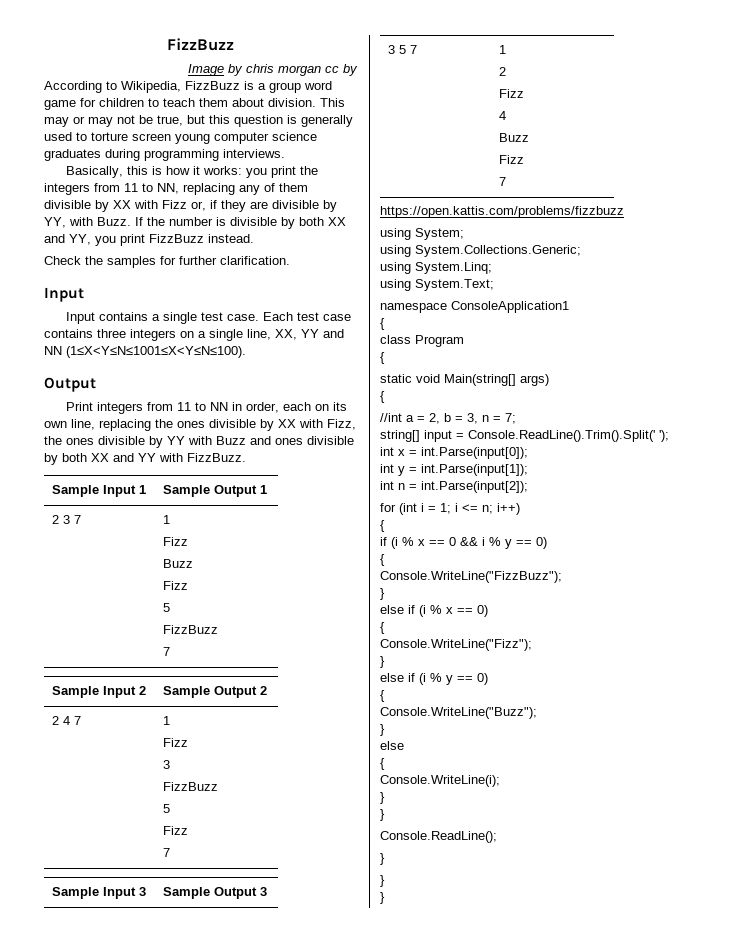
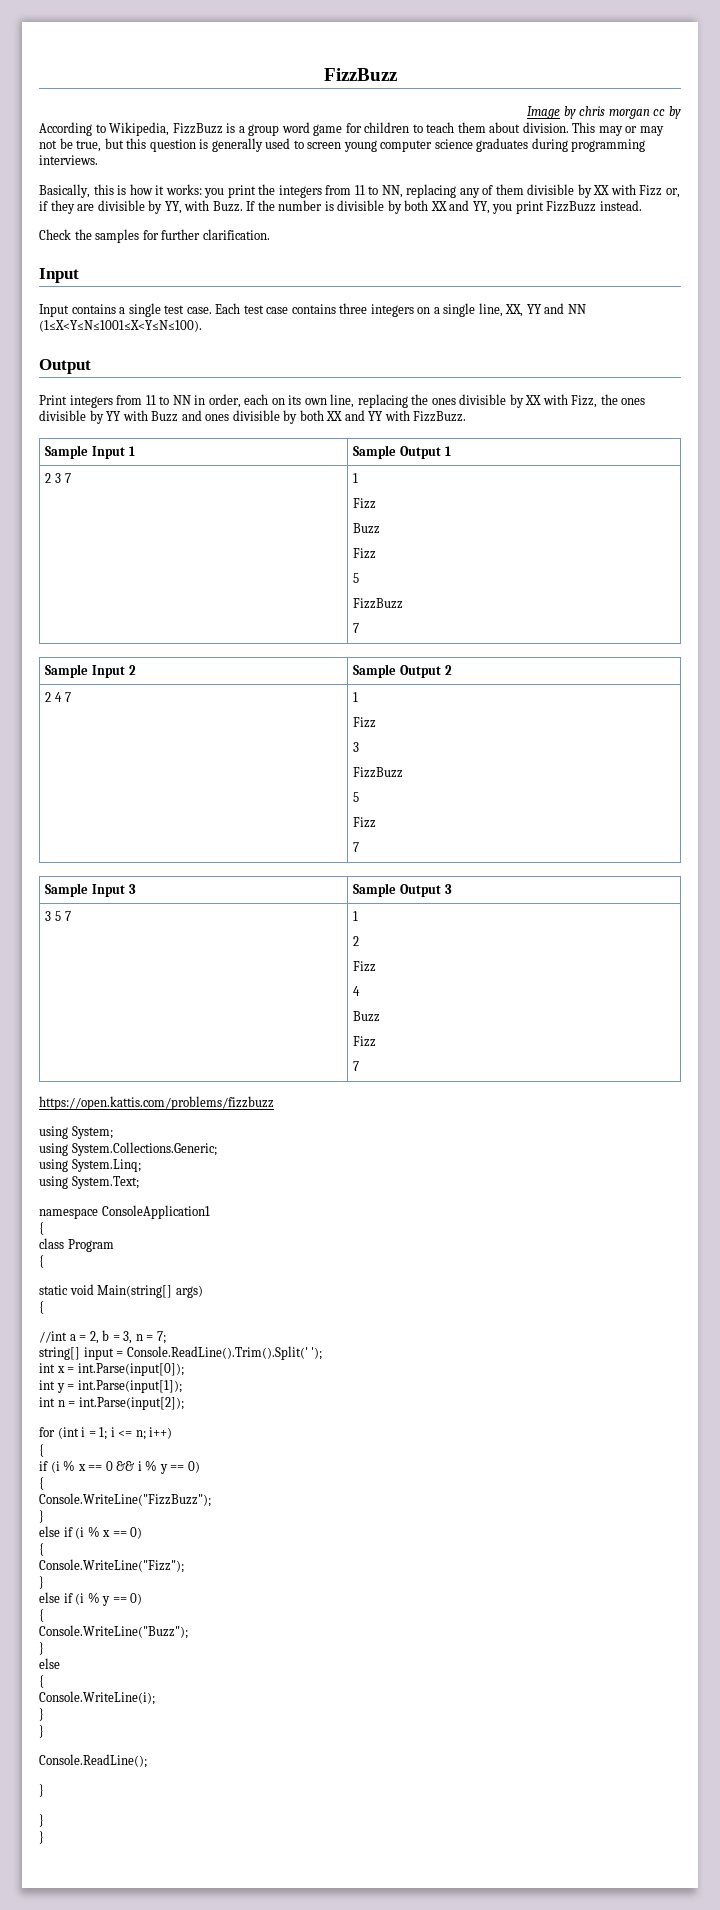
- This may or may not be true, but this question is generally used to torture screen young computer science graduates during programming interviews.
+ This may or may not be true, but this question is generally used to screen young computer science graduates during programming interviews.

